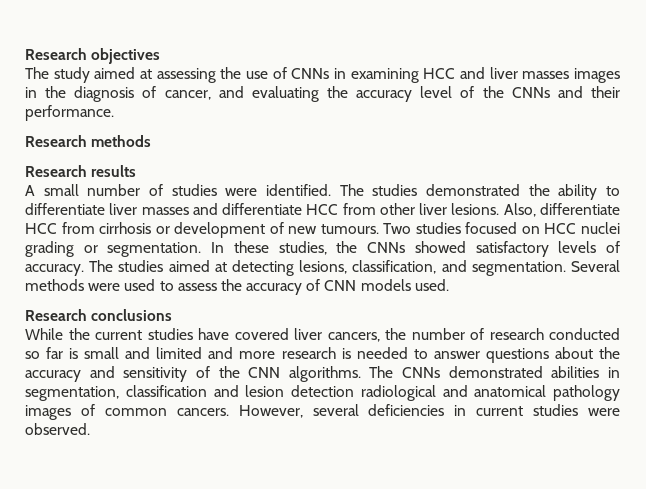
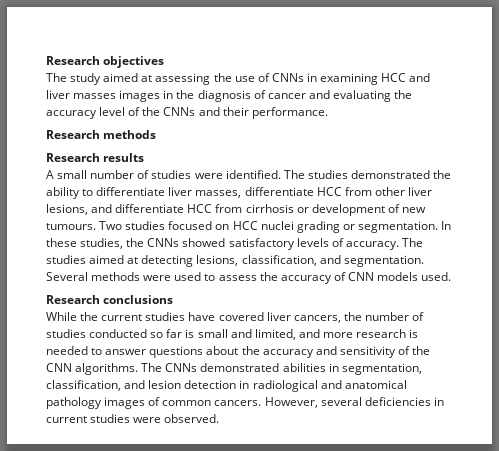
- The study aimed at assessing the use of CNNs in examining HCC and liver masses images in the diagnosis of cancer, and evaluating the accuracy level of the CNNs and their performance.
+ The study aimed at assessing the use of CNNs in examining HCC and liver masses images in the diagnosis of cancer and evaluating the accuracy level of the CNNs and their performance.
- The studies demonstrated the ability to differentiate liver masses and differentiate HCC from other liver lesions. Also, differentiate HCC from cirrhosis or development of new tumours.
+ The studies demonstrated the ability to differentiate liver masses, differentiate HCC from other liver lesions, and differentiate HCC from cirrhosis or development of new tumours.
- While the current studies have covered liver cancers, the number of research conducted so far is small and limited and more research is needed to answer questions about the accuracy and sensitivity of the CNN algorithms.
+ While the current studies have covered liver cancers, the number of studies conducted so far is small and limited, and more research is needed to answer questions about the accuracy and sensitivity of the CNN algorithms.
- The CNNs demonstrated abilities in segmentation, classification and lesion detection radiological and anatomical pathology images of common cancers.
+ The CNNs demonstrated abilities in segmentation, classification, and lesion detection in radiological and anatomical pathology images of common cancers.

